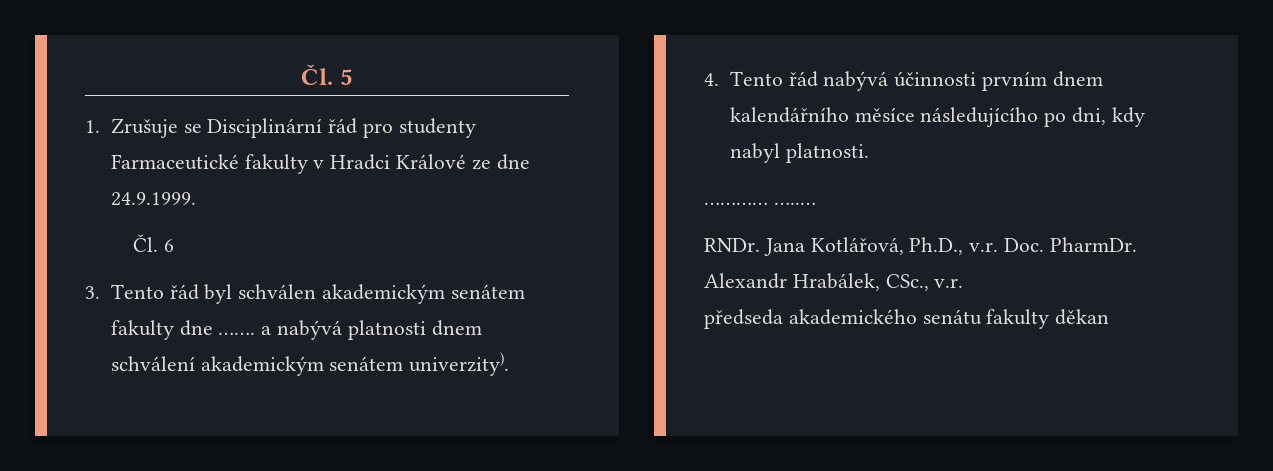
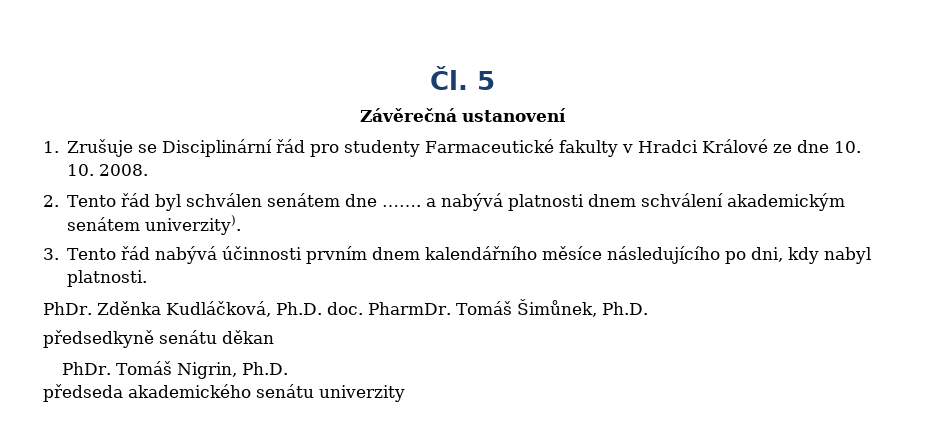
+ Závěrečná ustanovení
- 1. Zrušuje se Disciplinární řád pro studenty Farmaceutické fakulty v Hradci Králové ze dne 24.9.1999.
- Čl. 6
- 3. Tento řád byl schválen akademickým senátem fakulty dne ……. a nabývá platnosti dnem schválení akademickým senátem univerzity).
+ 1. Zrušuje se Disciplinární řád pro studenty Farmaceutické fakulty v Hradci Králové ze dne 10. 10. 2008.
+ 2. Tento řád byl schválen senátem dne ……. a nabývá platnosti dnem schválení akademickým senátem univerzity).
- 4. Tento řád nabývá účinnosti prvním dnem kalendářního měsíce následujícího po dni, kdy nabyl platnosti.
+ 3. Tento řád nabývá účinnosti prvním dnem kalendářního měsíce následujícího po dni, kdy nabyl platnosti.
- ………… …..…
- RNDr. Jana Kotlářová, Ph.D., v.r. Doc. PharmDr. Alexandr Hrabálek, CSc., v.r.
+ PhDr. Zděnka Kudláčková, Ph.D. doc. PharmDr. Tomáš Šimůnek, Ph.D.
+ předsedkyně senátu děkan
+ PhDr. Tomáš Nigrin, Ph.D.
- předseda akademického senátu fakulty děkan
+ předseda akademického senátu univerzity

